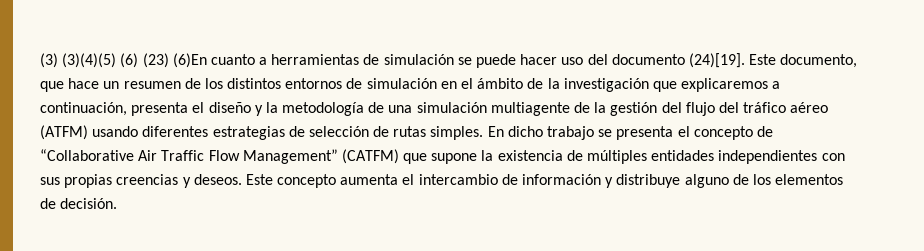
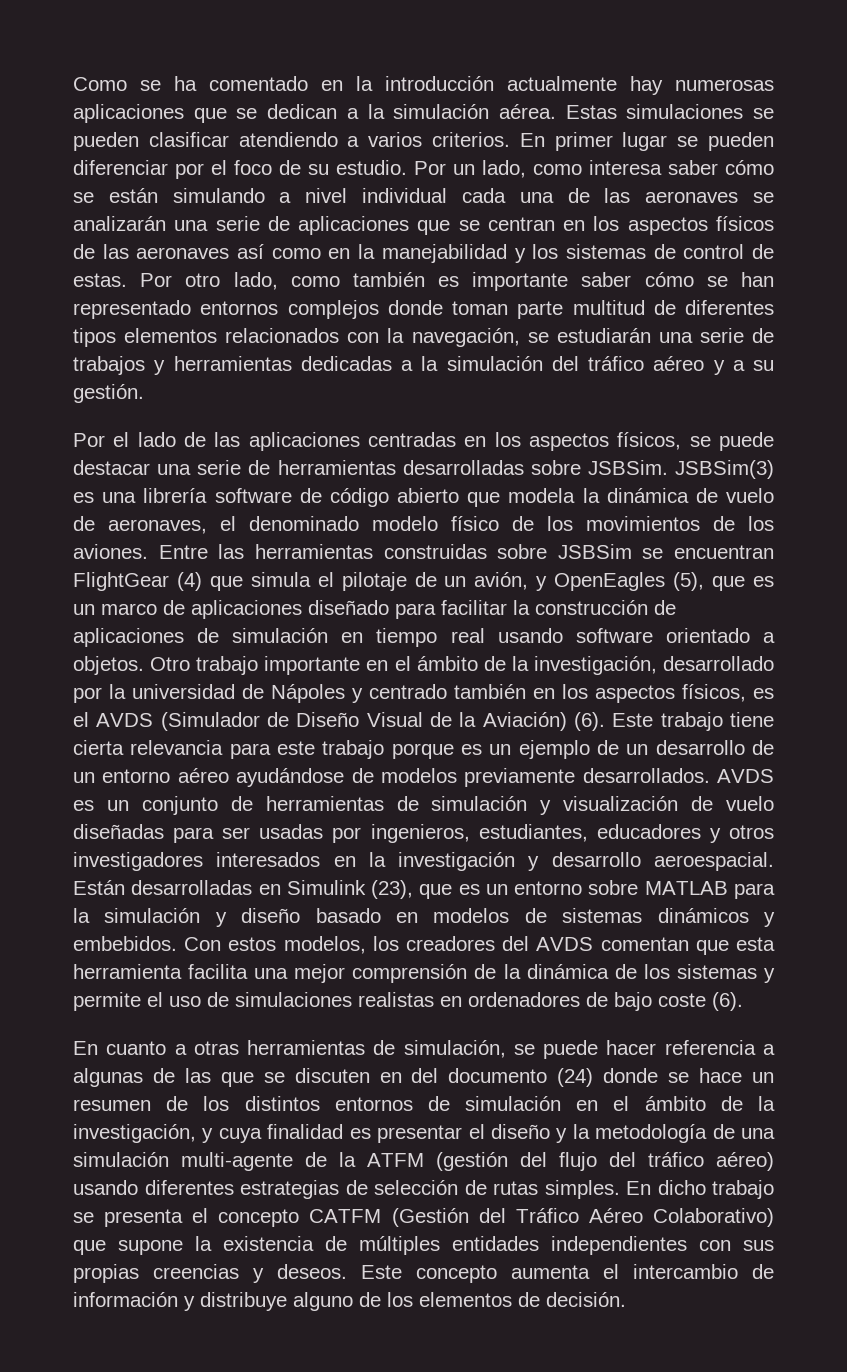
- (3) (3)(4)(5) (6) (23) (6)En cuanto a herramientas de simulación se puede hacer uso del documento (24)[19]. Este documento, que hace un resumen de los distintos entornos de simulación en el ámbito de la investigación que explicaremos a continuación, presenta el diseño y la metodología de una simulación multiagente de la gestión del flujo del tráfico aéreo (ATFM) usando diferentes estrategias de selección de rutas simples.
+ Como se ha comentado en la introducción actualmente hay numerosas aplicaciones que se dedican a la simulación aérea. Estas simulaciones se pueden clasificar atendiendo a varios criterios. En primer lugar se pueden diferenciar por el foco de su estudio. Por un lado, como interesa saber cómo se están simulando a nivel individual cada una de las aeronaves se analizarán una serie de aplicaciones que se centran en los aspectos físicos de las aeronaves así como en la manejabilidad y los sistemas de control de estas. Por otro lado, como también es importante saber cómo se han representado entornos complejos donde toman parte multitud de diferentes tipos elementos relacionados con la navegación, se estudiarán una serie de trabajos y herramientas dedicadas a la simulación del tráfico aéreo y a su gestión.
+ Por el lado de las aplicaciones centradas en los aspectos físicos, se puede destacar una serie de herramientas desarrolladas sobre JSBSim. JSBSim(3) es una librería software de código abierto que modela la dinámica de vuelo de aeronaves, el denominado modelo físico de los movimientos de los aviones. Entre las herramientas construidas sobre JSBSim se encuentran FlightGear (4) que simula el pilotaje de un avión, y OpenEagles (5), que es un marco de aplicaciones diseñado para facilitar la construcción de aplicaciones de simulación en tiempo real usando software orientado a objetos. Otro trabajo importante en el ámbito de la investigación, desarrollado por la universidad de Nápoles y centrado también en los aspectos físicos, es el AVDS (Simulador de Diseño Visual de la Aviación) (6). Este trabajo tiene cierta relevancia para este trabajo porque es un ejemplo de un desarrollo de un entorno aéreo ayudándose de modelos previamente desarrollados. AVDS es un conjunto de herramientas de simulación y visualización de vuelo diseñadas para ser usadas por ingenieros, estudiantes, educadores y otros investigadores interesados en la investigación y desarrollo aeroespacial. Están desarrolladas en Simulink (23), que es un entorno sobre MATLAB para la simulación y diseño basado en modelos de sistemas dinámicos y embebidos. Con estos modelos, los creadores del AVDS comentan que esta herramienta facilita una mejor comprensión de la dinámica de los sistemas y permite el uso de simulaciones realistas en ordenadores de bajo coste (6).
+ En cuanto a otras herramientas de simulación, se puede hacer referencia a algunas de las que se discuten en del documento (24) donde se hace un resumen de los distintos entornos de simulación en el ámbito de la investigación, y cuya finalidad es presentar el diseño y la metodología de una simulación multi-agente de la ATFM (gestión del flujo del tráfico aéreo) usando diferentes estrategias de selección de rutas simples.
- En dicho trabajo se presenta el concepto de “Collaborative Air Traffic Flow Management” (CATFM) que supone la existencia de múltiples entidades independientes con sus propias creencias y deseos.
+ En dicho trabajo se presenta el concepto CATFM (Gestión del Tráfico Aéreo Colaborativo) que supone la existencia de múltiples entidades independientes con sus propias creencias y deseos.

